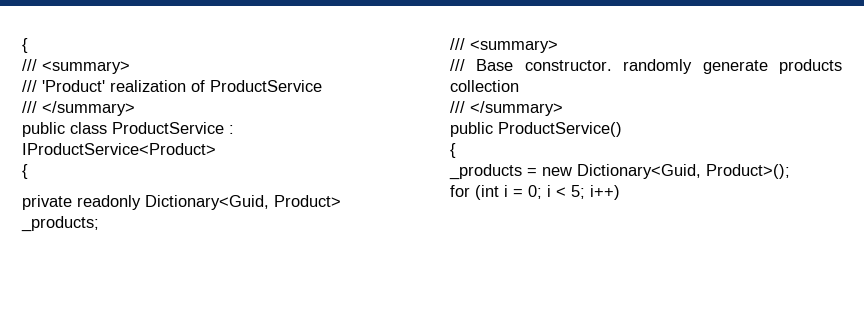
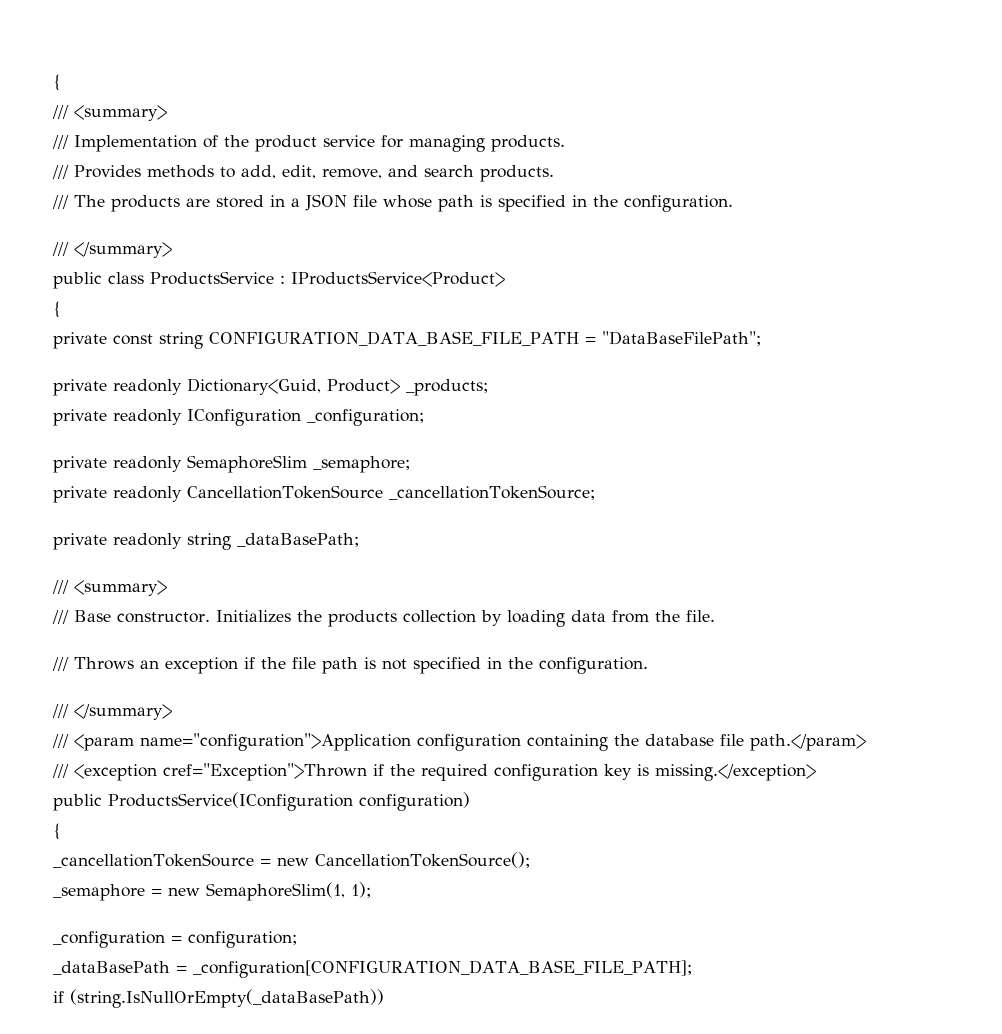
- /// 'Product' realization of ProductService
+ /// Implementation of the product service for managing products.
+ /// Provides methods to add, edit, remove, and search products.
+ /// The products are stored in a JSON file whose path is specified in the configuration.
  /// </summary>
- public class ProductService : IProductService<Product>
+ public class ProductsService : IProductsService<Product>
  {
+ private const string CONFIGURATION_DATA_BASE_FILE_PATH = "DataBaseFilePath";
+ private readonly IConfiguration _configuration;
+ private readonly SemaphoreSlim _semaphore;
+ private readonly CancellationTokenSource _cancellationTokenSource;
+ private readonly string _dataBasePath;
- /// Base constructor. randomly generate products collection
+ /// Base constructor. Initializes the products collection by loading data from the file.
+ /// Throws an exception if the file path is not specified in the configuration.
  /// </summary>
- public ProductService()
+ /// <param name="configuration">Application configuration containing the database file path.</param>
+ /// <exception cref="Exception">Thrown if the required configuration key is missing.</exception>
+ public ProductsService(IConfiguration configuration)
  {
- _products = new Dictionary<Guid, Product>();
- for (int i = 0; i < 5; i++)
+ _cancellationTokenSource = new CancellationTokenSource();
+ _semaphore = new SemaphoreSlim(1, 1);
+ _configuration = configuration;
+ _dataBasePath = _configuration[CONFIGURATION_DATA_BASE_FILE_PATH];
+ if (string.IsNullOrEmpty(_dataBasePath))

